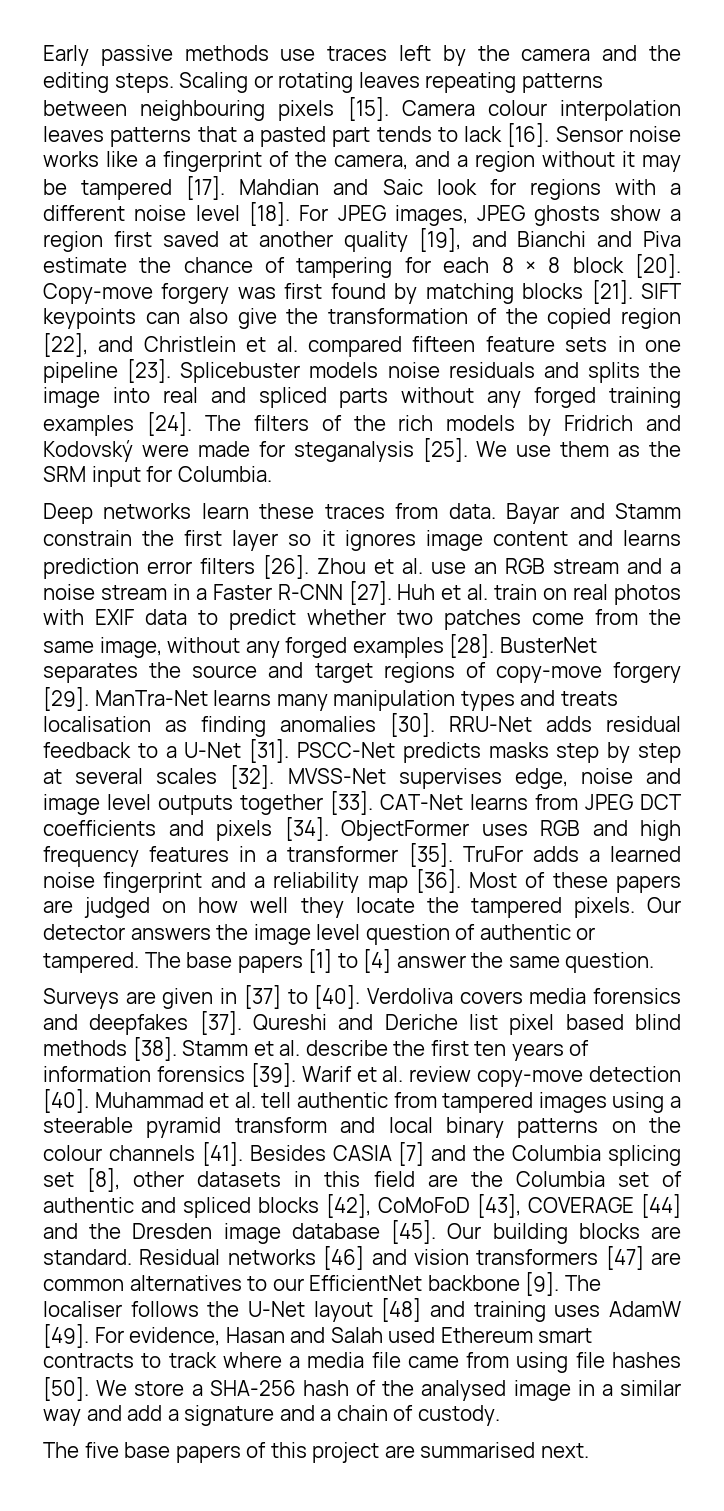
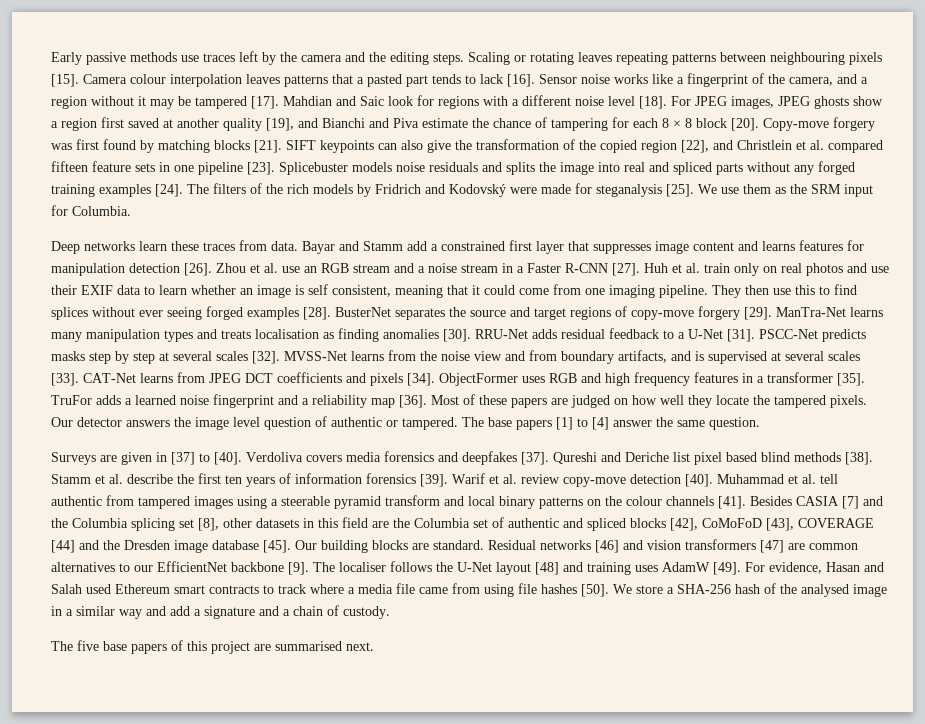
- Bayar and Stamm constrain the first layer so it ignores image content and learns prediction error filters [26].
+ Bayar and Stamm add a constrained first layer that suppresses image content and learns features for manipulation detection [26].
- Huh et al. train on real photos with EXIF data to predict whether two patches come from the same image, without any forged examples [28].
+ Huh et al. train only on real photos and use their EXIF data to learn whether an image is self consistent, meaning that it could come from one imaging pipeline. They then use this to find splices without ever seeing forged examples [28].
- MVSS-Net supervises edge, noise and image level outputs together [33].
+ MVSS-Net learns from the noise view and from boundary artifacts, and is supervised at several scales [33].

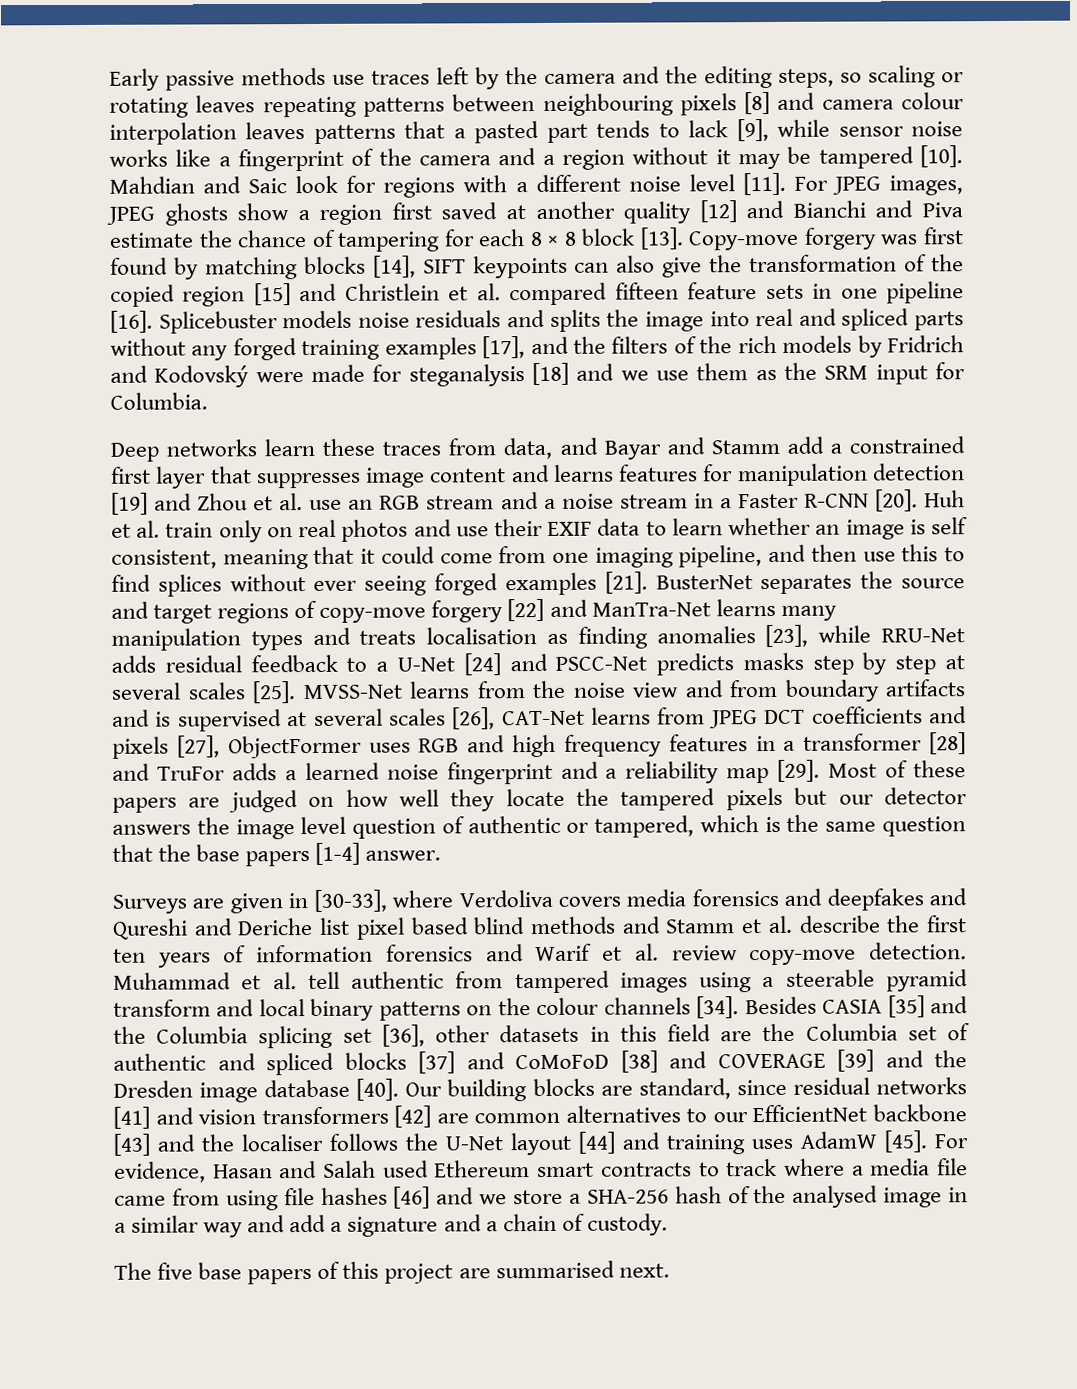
- Early passive methods use traces left by the camera and the editing steps. Scaling or rotating leaves repeating patterns between neighbouring pixels [15]. Camera colour interpolation leaves patterns that a pasted part tends to lack [16]. Sensor noise works like a fingerprint of the camera, and a region without it may be tampered [17].
+ Early passive methods use traces left by the camera and the editing steps, so scaling or rotating leaves repeating patterns between neighbouring pixels [8] and camera colour interpolation leaves patterns that a pasted part tends to lack [9], while sensor noise works like a fingerprint of the camera and a region without it may be tampered [10].
- Mahdian and Saic look for regions with a different noise level [18].
+ Mahdian and Saic look for regions with a different noise level [11].
- For JPEG images, JPEG ghosts show a region first saved at another quality [19], and Bianchi and Piva estimate the chance of tampering for each 8 × 8 block [20].
+ For JPEG images, JPEG ghosts show a region first saved at another quality [12] and Bianchi and Piva estimate the chance of tampering for each 8 × 8 block [13].
- Copy-move forgery was first found by matching blocks [21]. SIFT keypoints can also give the transformation of the copied region [22], and Christlein et al. compared fifteen feature sets in one pipeline [23].
+ Copy-move forgery was first found by matching blocks [14], SIFT keypoints can also give the transformation of the copied region [15] and Christlein et al. compared fifteen feature sets in one pipeline [16].
- Splicebuster models noise residuals and splits the image into real and spliced parts without any forged training examples [24]. The filters of the rich models by Fridrich and Kodovský were made for steganalysis [25]. We use them as the SRM input for Columbia.
+ Splicebuster models noise residuals and splits the image into real and spliced parts without any forged training examples [17], and the filters of the rich models by Fridrich and Kodovský were made for steganalysis [18] and we use them as the SRM input for Columbia.
- Deep networks learn these traces from data. Bayar and Stamm add a constrained first layer that suppresses image content and learns features for manipulation detection [26]. Zhou et al. use an RGB stream and a noise stream in a Faster R-CNN [27].
+ Deep networks learn these traces from data, and Bayar and Stamm add a constrained first layer that suppresses image content and learns features for manipulation detection [19] and Zhou et al. use an RGB stream and a noise stream in a Faster R-CNN [20].
- Huh et al. train only on real photos and use their EXIF data to learn whether an image is self consistent, meaning that it could come from one imaging pipeline. They then use this to find splices without ever seeing forged examples [28].
+ Huh et al. train only on real photos and use their EXIF data to learn whether an image is self consistent, meaning that it could come from one imaging pipeline, and then use this to find splices without ever seeing forged examples [21].
- BusterNet separates the source and target regions of copy-move forgery [29]. ManTra-Net learns many manipulation types and treats localisation as finding anomalies [30]. RRU-Net adds residual feedback to a U-Net [31]. PSCC-Net predicts masks step by step at several scales [32].
+ BusterNet separates the source and target regions of copy-move forgery [22] and ManTra-Net learns many manipulation types and treats localisation as finding anomalies [23], while RRU-Net adds residual feedback to a U-Net [24] and PSCC-Net predicts masks step by step at several scales [25].
- MVSS-Net learns from the noise view and from boundary artifacts, and is supervised at several scales [33]. CAT-Net learns from JPEG DCT coefficients and pixels [34]. ObjectFormer uses RGB and high frequency features in a transformer [35]. TruFor adds a learned noise fingerprint and a reliability map [36].
+ MVSS-Net learns from the noise view and from boundary artifacts and is supervised at several scales [26], CAT-Net learns from JPEG DCT coefficients and pixels [27], ObjectFormer uses RGB and high frequency features in a transformer [28] and TruFor adds a learned noise fingerprint and a reliability map [29].
- Most of these papers are judged on how well they locate the tampered pixels. Our detector answers the image level question of authentic or tampered. The base papers [1] to [4] answer the same question.
+ Most of these papers are judged on how well they locate the tampered pixels but our detector answers the image level question of authentic or tampered, which is the same question that the base papers [1-4] answer.
- Surveys are given in [37] to [40]. Verdoliva covers media forensics and deepfakes [37]. Qureshi and Deriche list pixel based blind methods [38]. Stamm et al. describe the first ten years of information forensics [39]. Warif et al. review copy-move detection [40].
+ Surveys are given in [30-33], where Verdoliva covers media forensics and deepfakes and Qureshi and Deriche list pixel based blind methods and Stamm et al. describe the first ten years of information forensics and Warif et al. review copy-move detection.
- Muhammad et al. tell authentic from tampered images using a steerable pyramid transform and local binary patterns on the colour channels [41].
+ Muhammad et al. tell authentic from tampered images using a steerable pyramid transform and local binary patterns on the colour channels [34].
- Besides CASIA [7] and the Columbia splicing set [8], other datasets in this field are the Columbia set of authentic and spliced blocks [42], CoMoFoD [43], COVERAGE [44] and the Dresden image database [45].
+ Besides CASIA [35] and the Columbia splicing set [36], other datasets in this field are the Columbia set of authentic and spliced blocks [37] and CoMoFoD [38] and COVERAGE [39] and the Dresden image database [40].
- Our building blocks are standard. Residual networks [46] and vision transformers [47] are common alternatives to our EfficientNet backbone [9]. The localiser follows the U-Net layout [48] and training uses AdamW [49].
+ Our building blocks are standard, since residual networks [41] and vision transformers [42] are common alternatives to our EfficientNet backbone [43] and the localiser follows the U-Net layout [44] and training uses AdamW [45].
- For evidence, Hasan and Salah used Ethereum smart contracts to track where a media file came from using file hashes [50]. We store a SHA-256 hash of the analysed image in a similar way and add a signature and a chain of custody.
+ For evidence, Hasan and Salah used Ethereum smart contracts to track where a media file came from using file hashes [46] and we store a SHA-256 hash of the analysed image in a similar way and add a signature and a chain of custody.

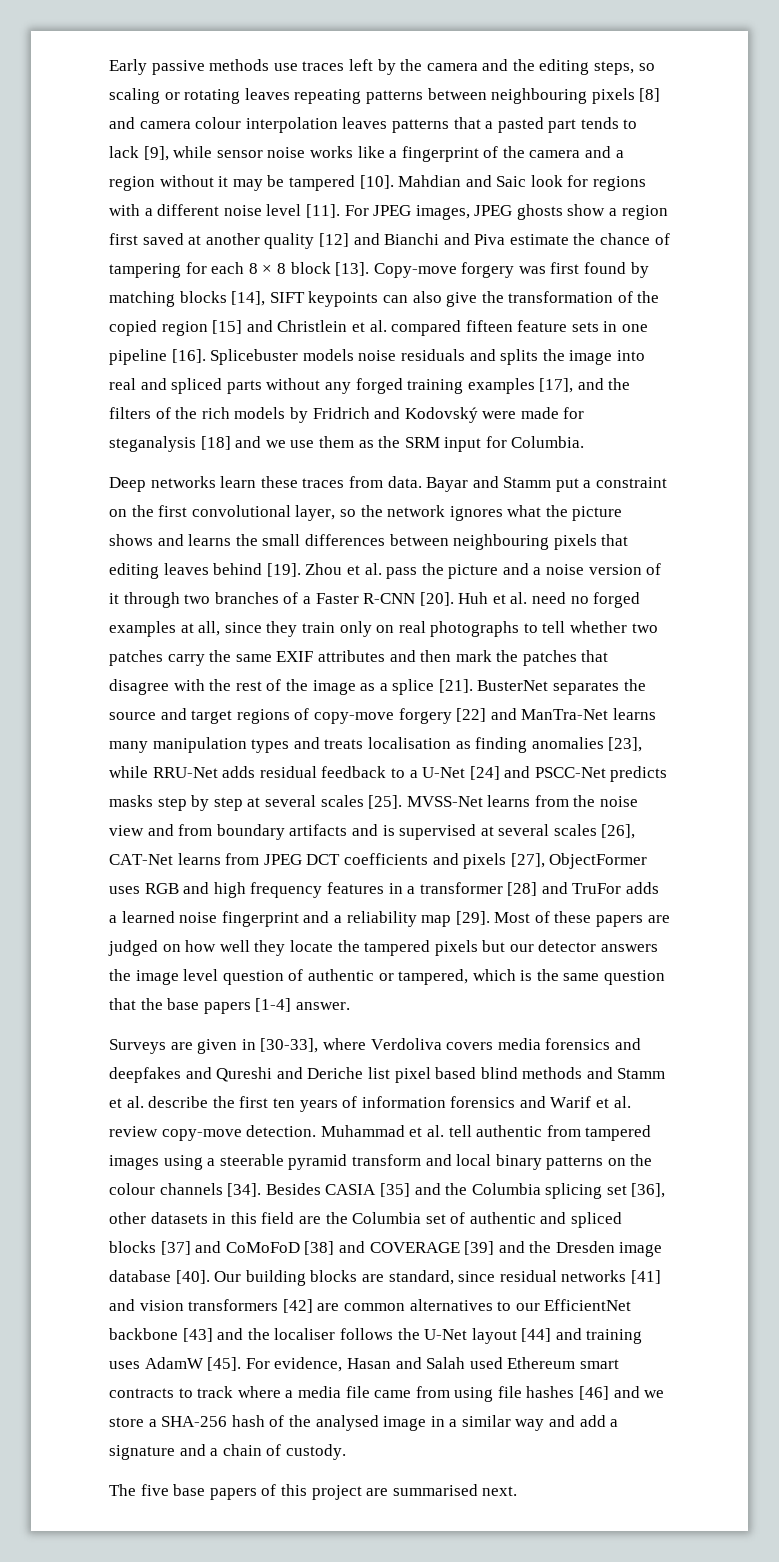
- Deep networks learn these traces from data, and Bayar and Stamm add a constrained first layer that suppresses image content and learns features for manipulation detection [19] and Zhou et al. use an RGB stream and a noise stream in a Faster R-CNN [20].
+ Deep networks learn these traces from data. Bayar and Stamm put a constraint on the first convolutional layer, so the network ignores what the picture shows and learns the small differences between neighbouring pixels that editing leaves behind [19]. Zhou et al. pass the picture and a noise version of it through two branches of a Faster R-CNN [20].
- Huh et al. train only on real photos and use their EXIF data to learn whether an image is self consistent, meaning that it could come from one imaging pipeline, and then use this to find splices without ever seeing forged examples [21].
+ Huh et al. need no forged examples at all, since they train only on real photographs to tell whether two patches carry the same EXIF attributes and then mark the patches that disagree with the rest of the image as a splice [21].

